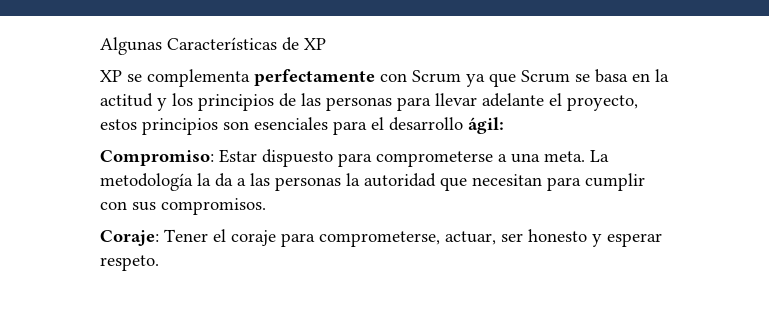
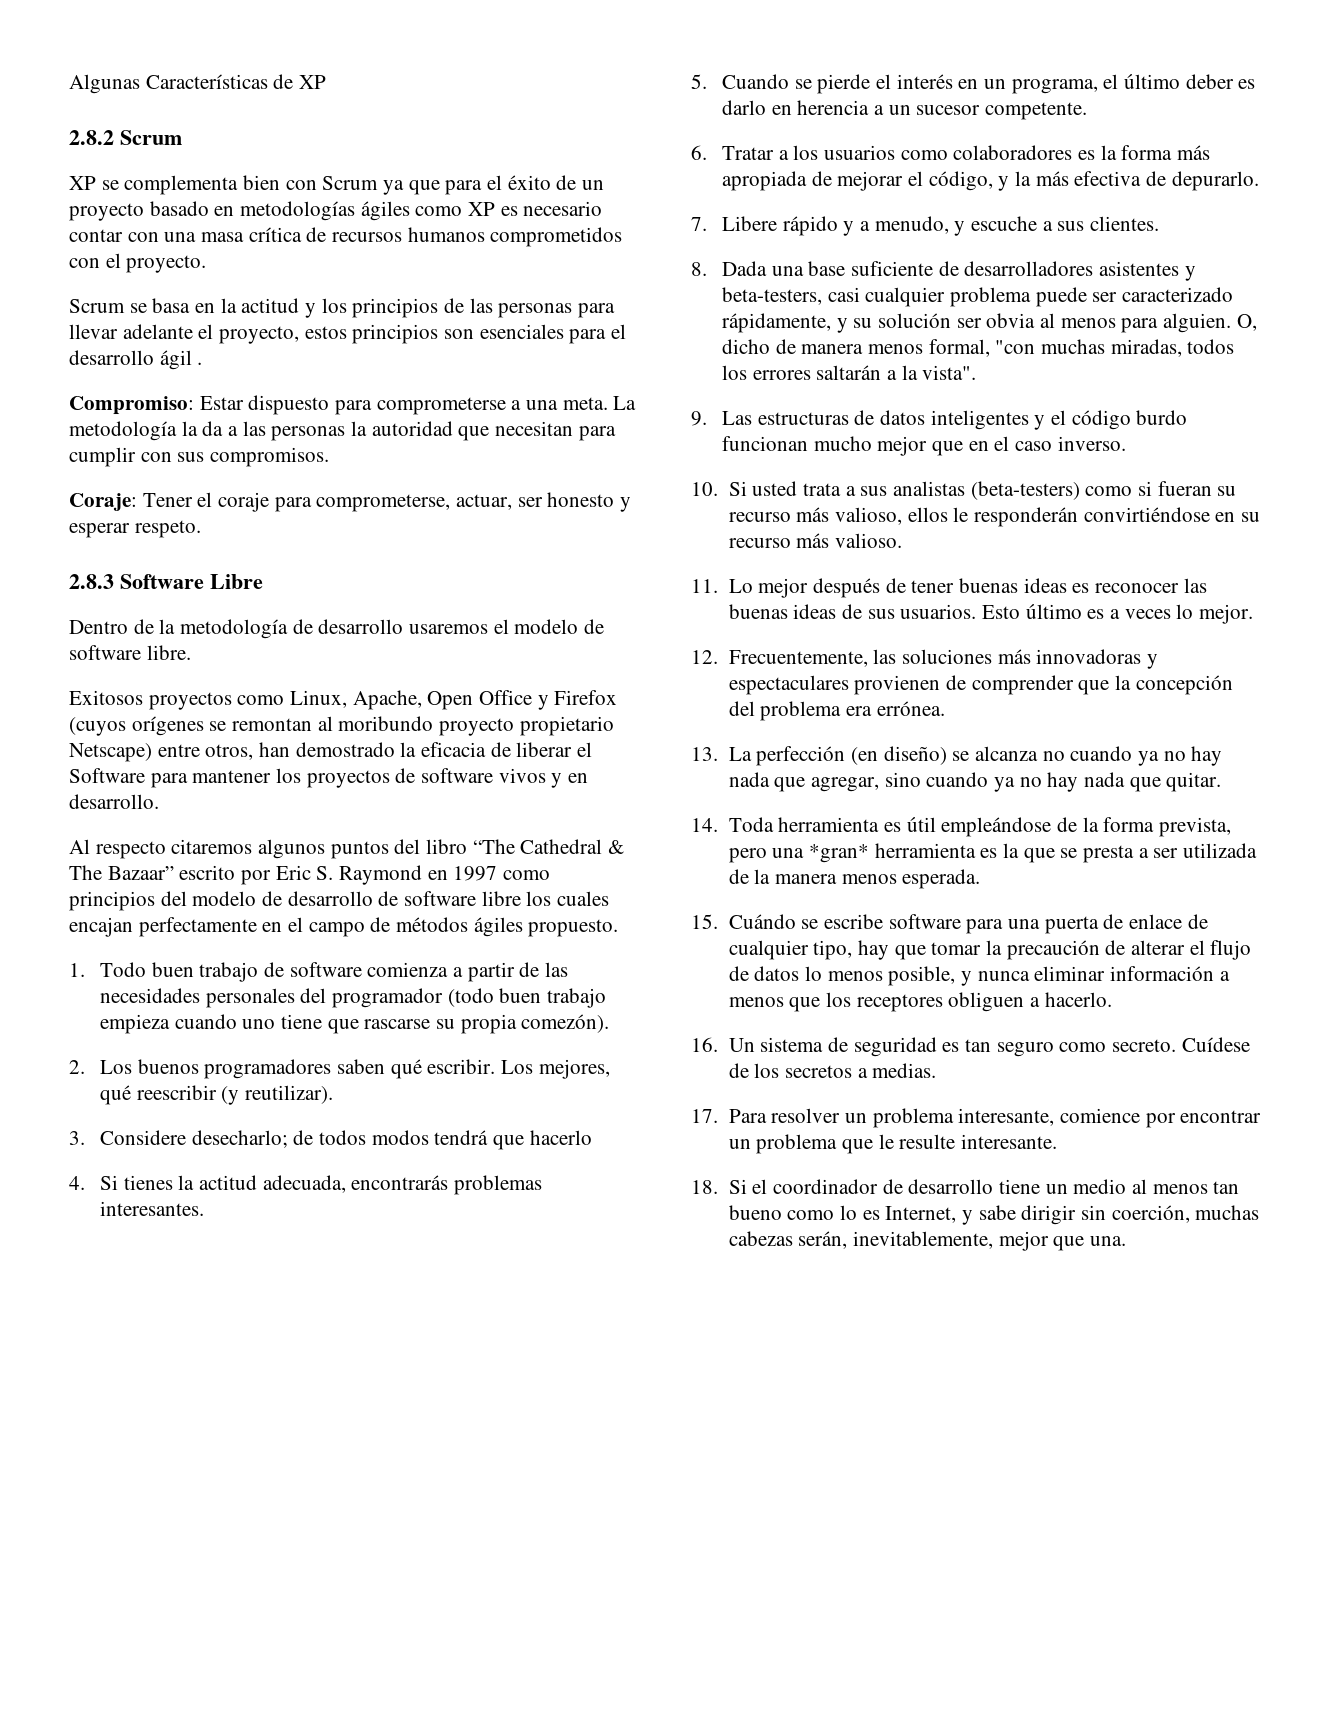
+ 2.8.2 Scrum
- XP se complementa perfectamente con Scrum ya que Scrum se basa en la actitud y los principios de las personas para llevar adelante el proyecto, estos principios son esenciales para el desarrollo ágil:
+ XP se complementa bien con Scrum ya que para el éxito de un proyecto basado en metodologías ágiles como XP es necesario contar con una masa crítica de recursos humanos comprometidos con el proyecto.
+ Scrum se basa en la actitud y los principios de las personas para llevar adelante el proyecto, estos principios son esenciales para el desarrollo ágil .
+ 2.8.3 Software Libre
+ Dentro de la metodología de desarrollo usaremos el modelo de software libre.
+ Exitosos proyectos como Linux, Apache, Open Office y Firefox (cuyos orígenes se remontan al moribundo proyecto propietario Netscape) entre otros, han demostrado la eficacia de liberar el Software para mantener los proyectos de software vivos y en desarrollo.
+ Al respecto citaremos algunos puntos del libro “The Cathedral & The Bazaar” escrito por Eric S. Raymond en 1997 como principios del modelo de desarrollo de software libre los cuales encajan perfectamente en el campo de métodos ágiles propuesto.
+ 1. Todo buen trabajo de software comienza a partir de las necesidades personales del programador (todo buen trabajo empieza cuando uno tiene que rascarse su propia comezón).
+ 2. Los buenos programadores saben qué escribir. Los mejores, qué reescribir (y reutilizar).
+ 3. Considere desecharlo; de todos modos tendrá que hacerlo
+ 4. Si tienes la actitud adecuada, encontrarás problemas interesantes.
+ 5. Cuando se pierde el interés en un programa, el último deber es darlo en herencia a un sucesor competente.
+ 6. Tratar a los usuarios como colaboradores es la forma más apropiada de mejorar el código, y la más efectiva de depurarlo.
+ 7. Libere rápido y a menudo, y escuche a sus clientes.
+ 8. Dada una base suficiente de desarrolladores asistentes y beta-testers, casi cualquier problema puede ser caracterizado rápidamente, y su solución ser obvia al menos para alguien. O, dicho de manera menos formal, "con muchas miradas, todos los errores saltarán a la vista".
+ 9. Las estructuras de datos inteligentes y el código burdo funcionan mucho mejor que en el caso inverso.
+ 10. Si usted trata a sus analistas (beta-testers) como si fueran su recurso más valioso, ellos le responderán convirtiéndose en su recurso más valioso.
+ 11. Lo mejor después de tener buenas ideas es reconocer las buenas ideas de sus usuarios. Esto último es a veces lo mejor.
+ 12. Frecuentemente, las soluciones más innovadoras y espectaculares provienen de comprender que la concepción del problema era errónea.
+ 13. La perfección (en diseño) se alcanza no cuando ya no hay nada que agregar, sino cuando ya no hay nada que quitar.
+ 14. Toda herramienta es útil empleándose de la forma prevista, pero una *gran* herramienta es la que se presta a ser utilizada de la manera menos esperada.
+ 15. Cuándo se escribe software para una puerta de enlace de cualquier tipo, hay que tomar la precaución de alterar el flujo de datos lo menos posible, y nunca eliminar información a menos que los receptores obliguen a hacerlo.
+ 16. Un sistema de seguridad es tan seguro como secreto. Cuídese de los secretos a medias.
+ 17. Para resolver un problema interesante, comience por encontrar un problema que le resulte interesante.
+ 18. Si el coordinador de desarrollo tiene un medio al menos tan bueno como lo es Internet, y sabe dirigir sin coerción, muchas cabezas serán, inevitablemente, mejor que una.

